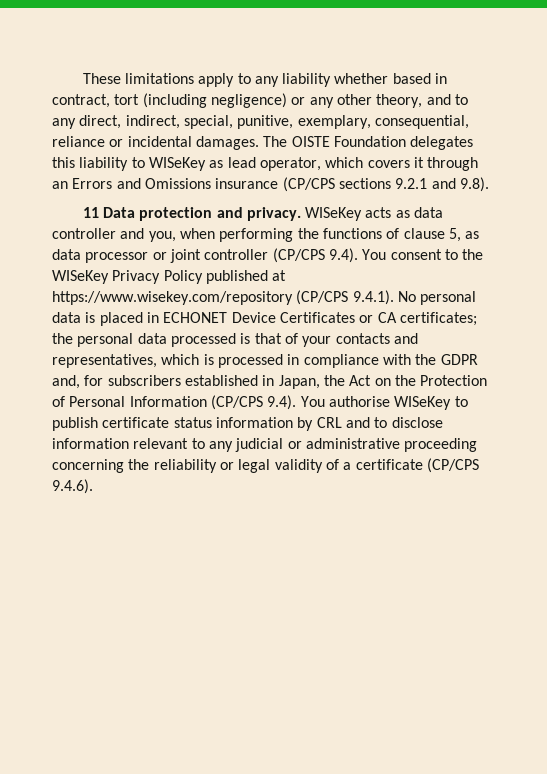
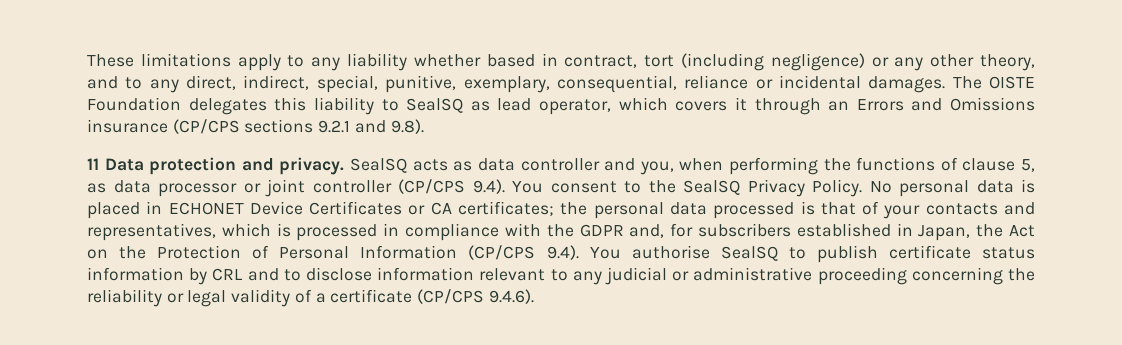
- The OISTE Foundation delegates this liability to WISeKey as lead operator, which covers it through an Errors and Omissions insurance (CP/CPS sections 9.2.1 and 9.8).
+ The OISTE Foundation delegates this liability to SealSQ as lead operator, which covers it through an Errors and Omissions insurance (CP/CPS sections 9.2.1 and 9.8).
- WISeKey acts as data controller and you, when performing the functions of clause 5, as data processor or joint controller (CP/CPS 9.4). You consent to the WISeKey Privacy Policy published at https://www.wisekey.com/repository (CP/CPS 9.4.1). No personal data is placed in ECHONET Device Certificates or CA certificates;
+ SealSQ acts as data controller and you, when performing the functions of clause 5, as data processor or joint controller (CP/CPS 9.4). You consent to the SealSQ Privacy Policy. No personal data is placed in ECHONET Device Certificates or CA certificates;
- the personal data processed is that of your contacts and representatives, which is processed in compliance with the GDPR and, for subscribers established in Japan, the Act on the Protection of Personal Information (CP/CPS 9.4). You authorise WISeKey to publish certificate status information by CRL and to disclose information relevant to any judicial or administrative proceeding concerning the reliability or legal validity of a certificate (CP/CPS 9.4.6).
+ the personal data processed is that of your contacts and representatives, which is processed in compliance with the GDPR and, for subscribers established in Japan, the Act on the Protection of Personal Information (CP/CPS 9.4). You authorise SealSQ to publish certificate status information by CRL and to disclose information relevant to any judicial or administrative proceeding concerning the reliability or legal validity of a certificate (CP/CPS 9.4.6).

